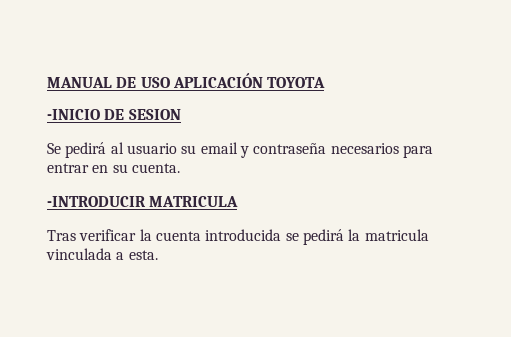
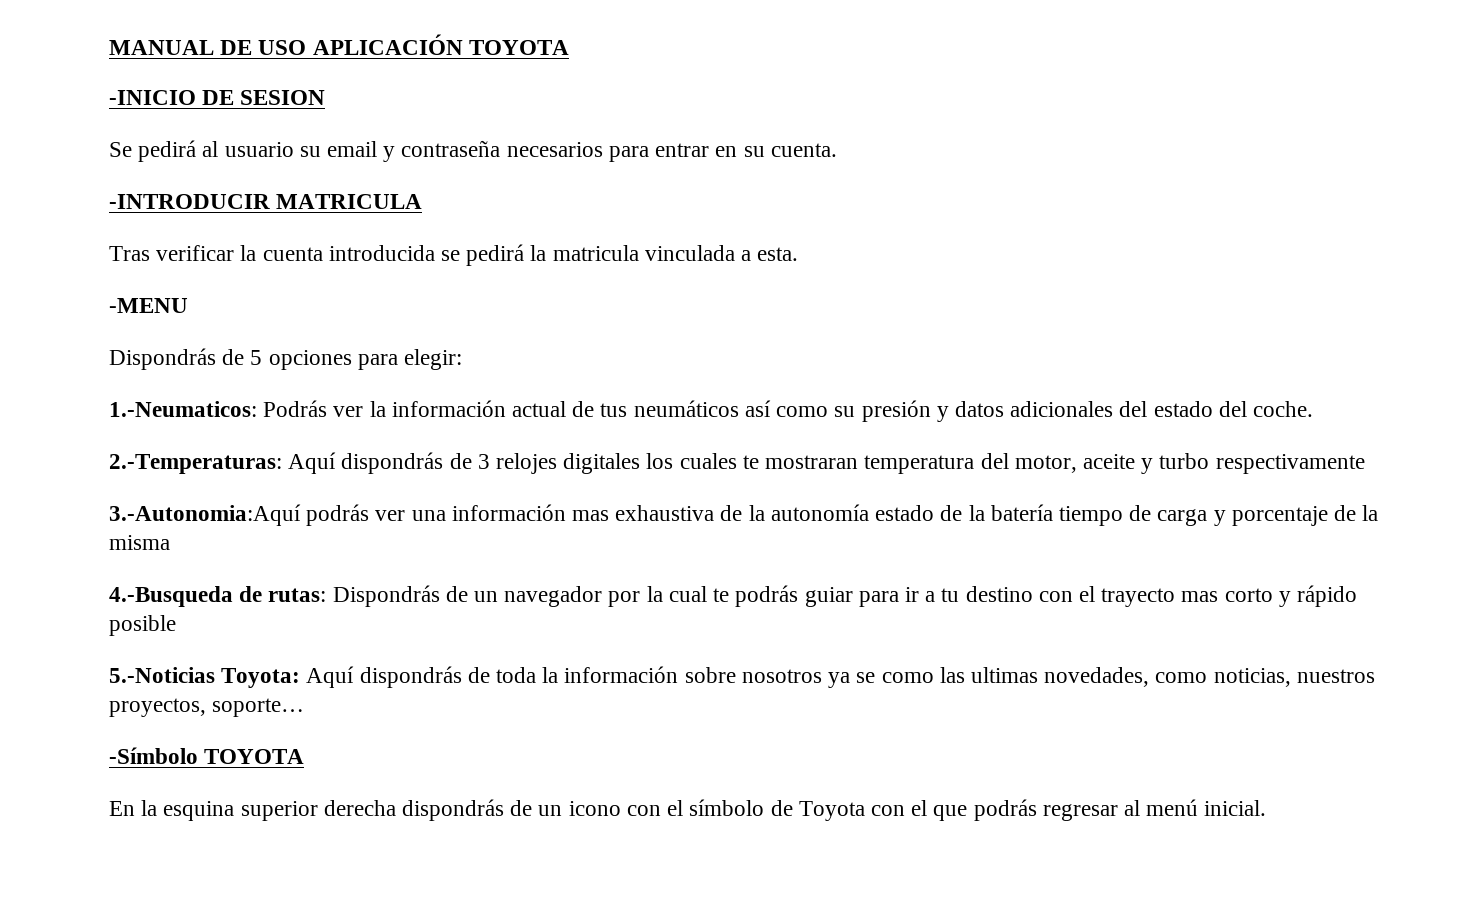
+ -MENU
+ Dispondrás de 5 opciones para elegir:
+ 1.-Neumaticos: Podrás ver la información actual de tus neumáticos así como su presión y datos adicionales del estado del coche.
+ 2.-Temperaturas: Aquí dispondrás de 3 relojes digitales los cuales te mostraran temperatura del motor, aceite y turbo respectivamente
+ 3.-Autonomia:Aquí podrás ver una información mas exhaustiva de la autonomía estado de la batería tiempo de carga y porcentaje de la misma
+ 4.-Busqueda de rutas: Dispondrás de un navegador por la cual te podrás guiar para ir a tu destino con el trayecto mas corto y rápido posible
+ 5.-Noticias Toyota: Aquí dispondrás de toda la información sobre nosotros ya se como las ultimas novedades, como noticias, nuestros proyectos, soporte…
+ -Símbolo TOYOTA
+ En la esquina superior derecha dispondrás de un icono con el símbolo de Toyota con el que podrás regresar al menú inicial.

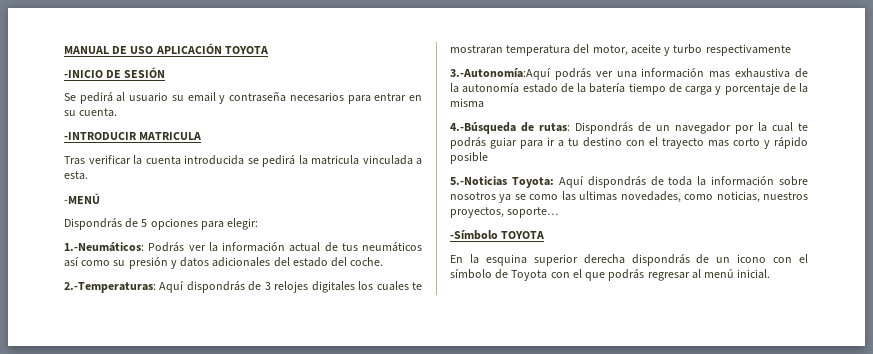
- -INICIO DE SESION
+ -INICIO DE SESIÓN
- -MENU
+ -MENÚ
- 1.-Neumaticos: Podrás ver la información actual de tus neumáticos así como su presión y datos adicionales del estado del coche.
+ 1.-Neumáticos: Podrás ver la información actual de tus neumáticos así como su presión y datos adicionales del estado del coche.
- 3.-Autonomia:Aquí podrás ver una información mas exhaustiva de la autonomía estado de la batería tiempo de carga y porcentaje de la misma
+ 3.-Autonomía:Aquí podrás ver una información mas exhaustiva de la autonomía estado de la batería tiempo de carga y porcentaje de la misma
- 4.-Busqueda de rutas: Dispondrás de un navegador por la cual te podrás guiar para ir a tu destino con el trayecto mas corto y rápido posible
+ 4.-Búsqueda de rutas: Dispondrás de un navegador por la cual te podrás guiar para ir a tu destino con el trayecto mas corto y rápido posible

